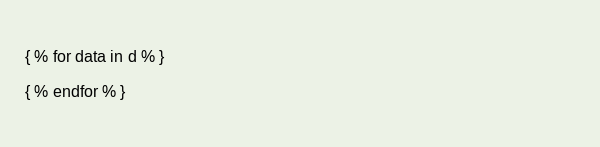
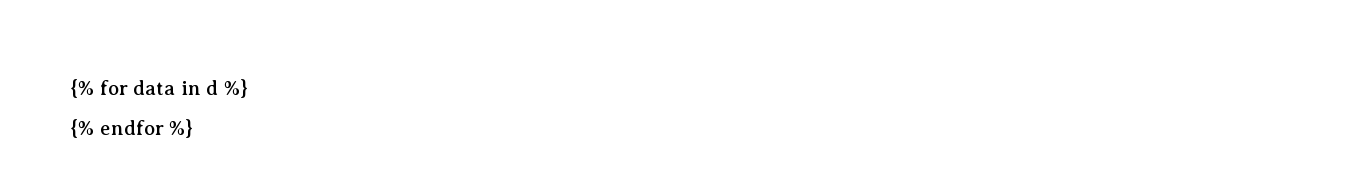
- { % for data in d % }
- { % endfor % }
+ {% for data in d %}
+ {% endfor %}

